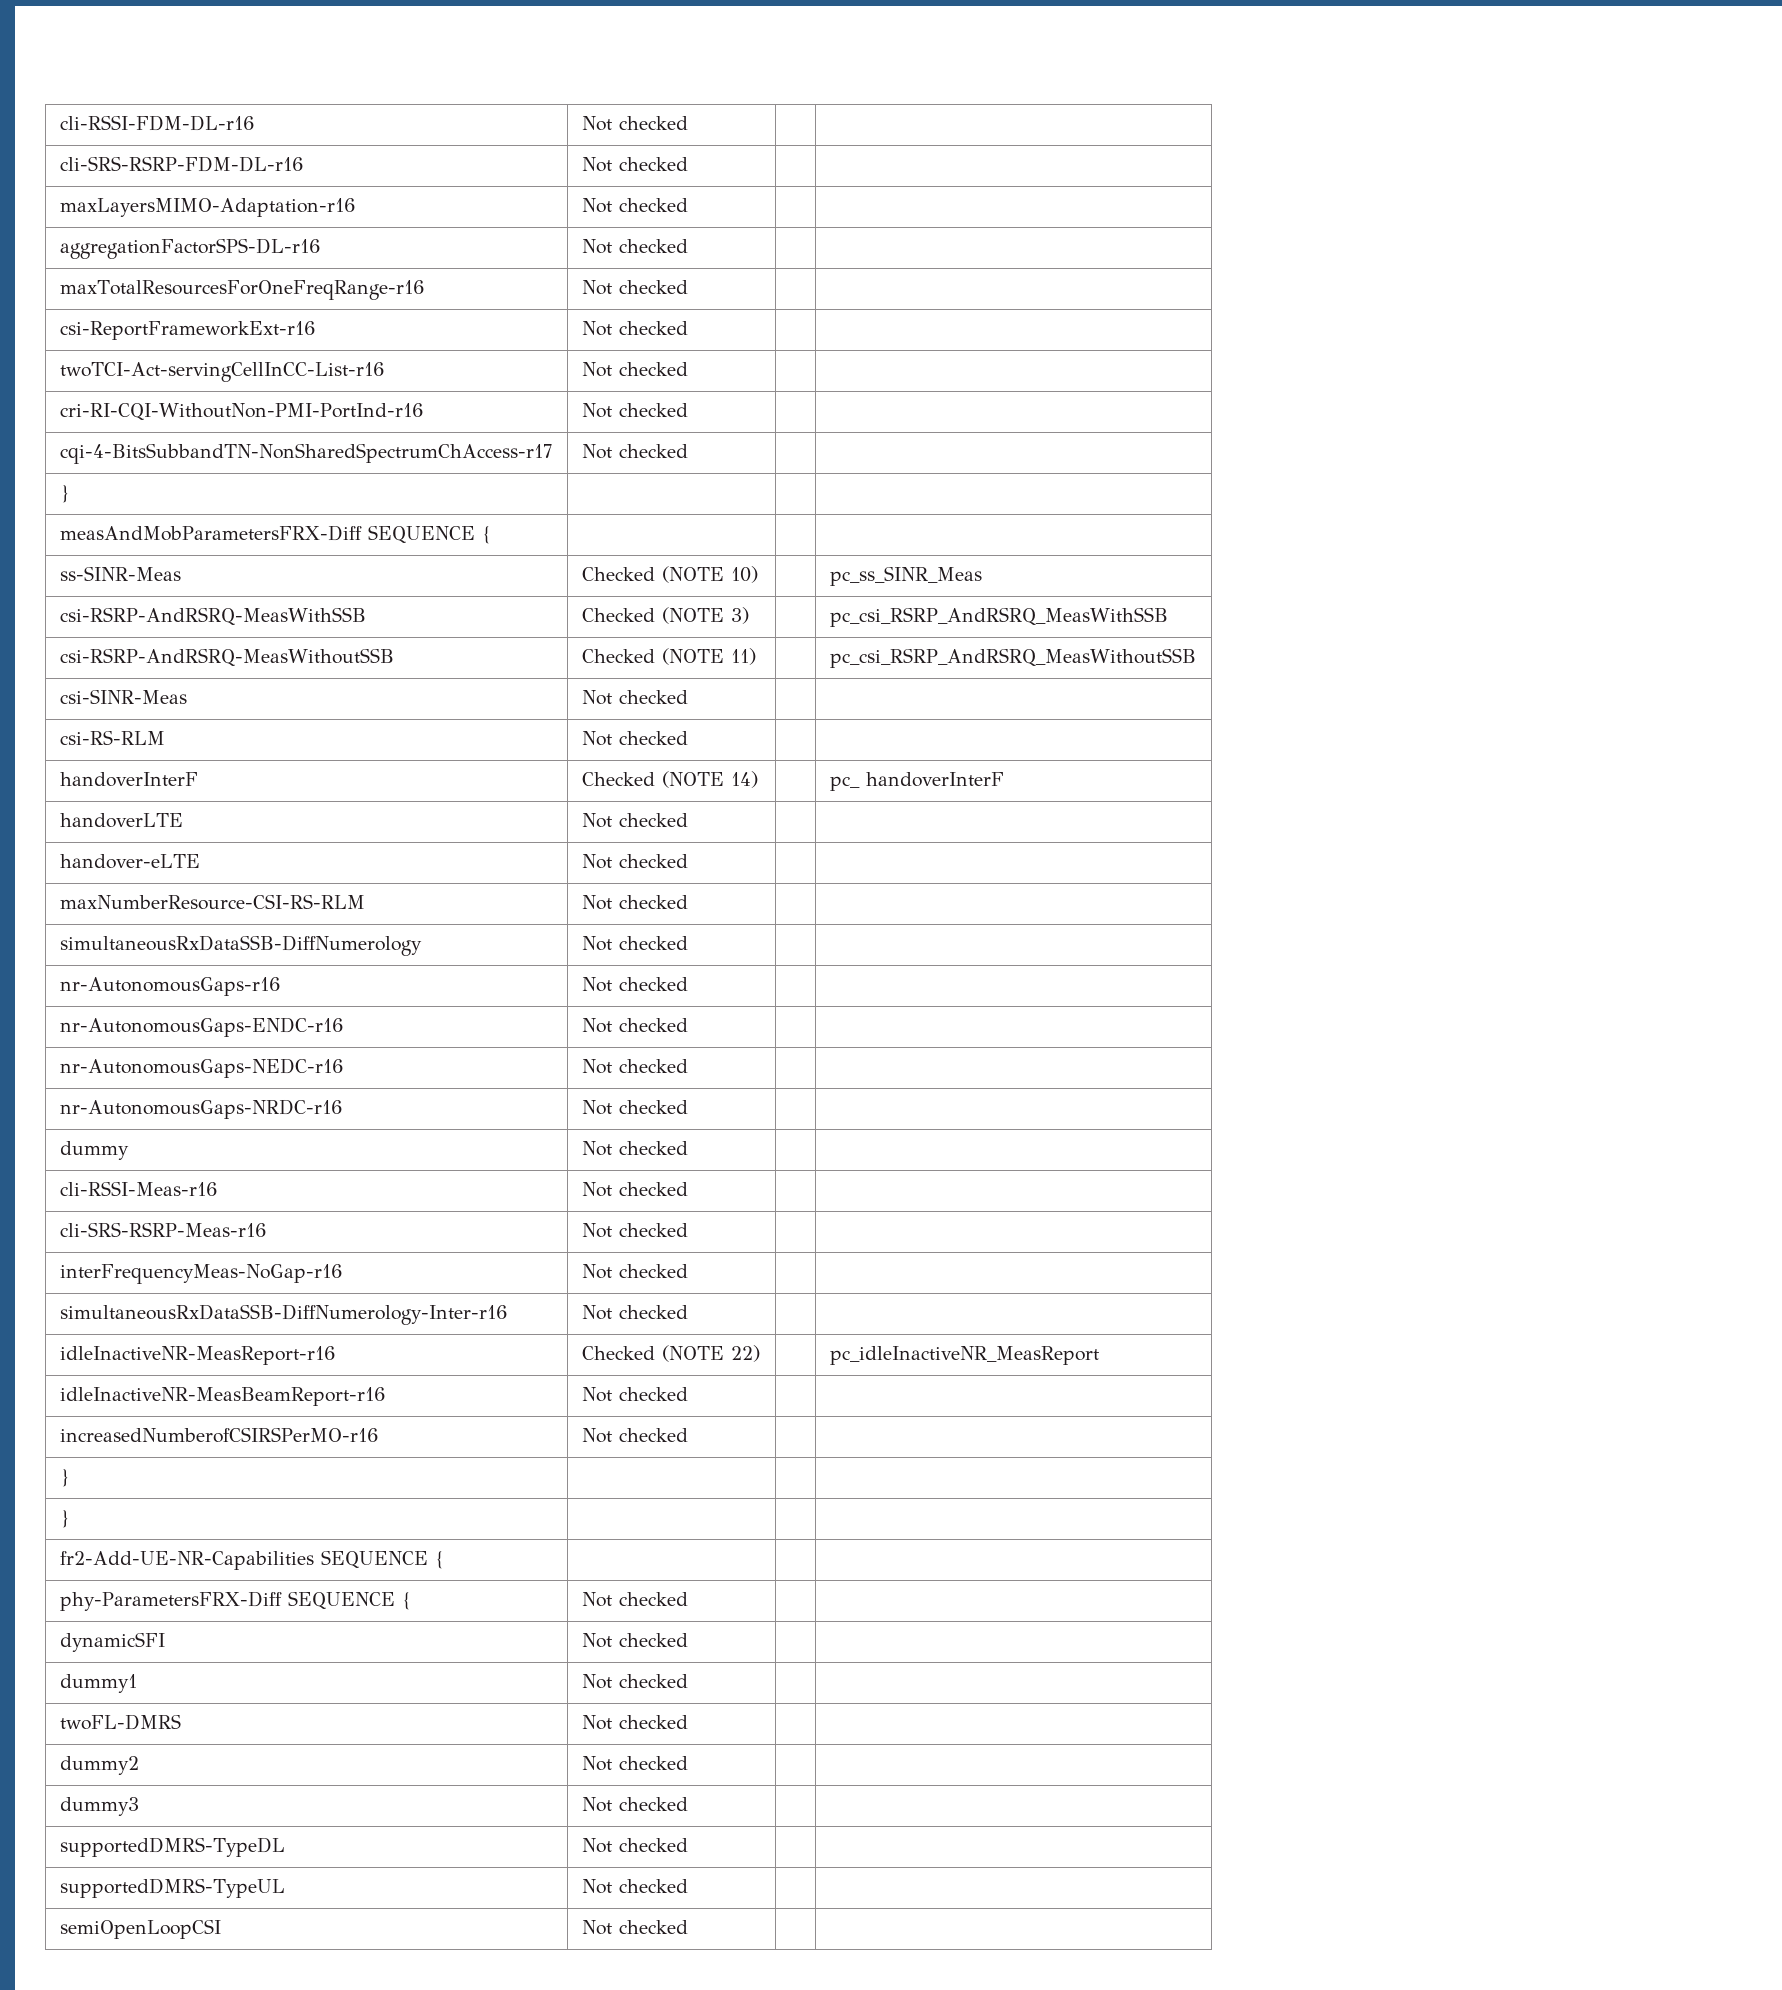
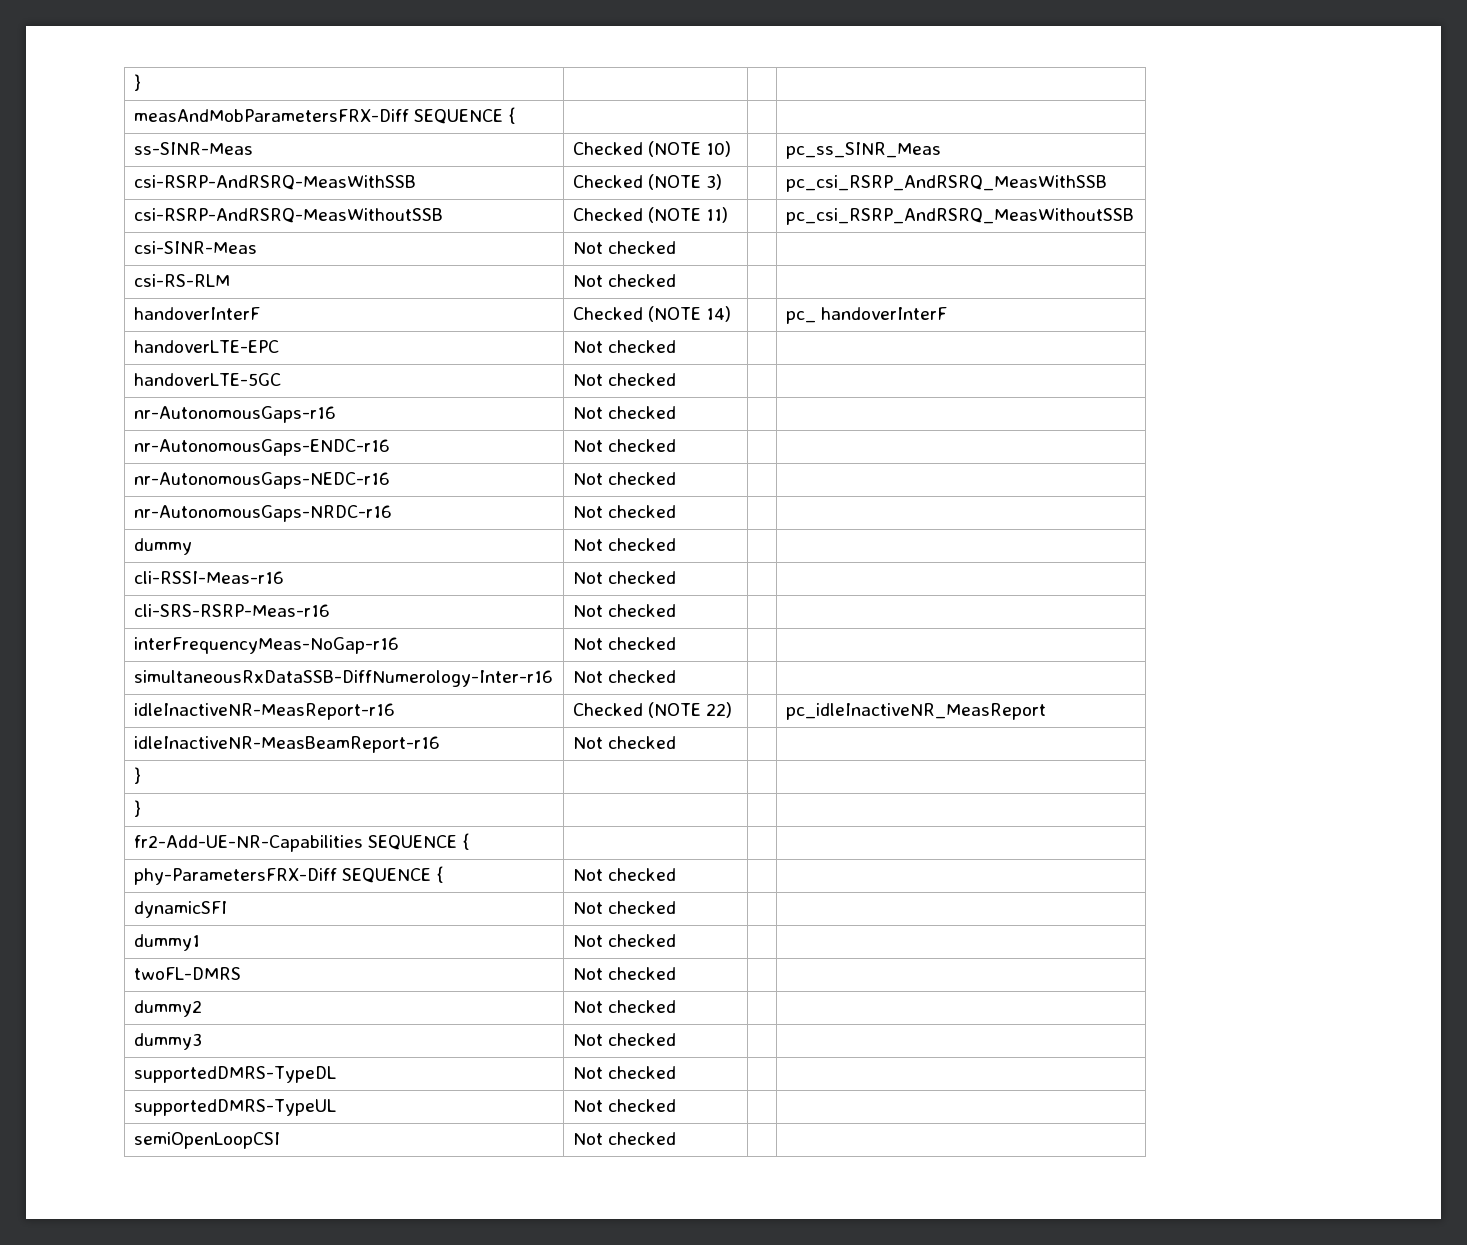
- cli-RSSI-FDM-DL-r16 | Not checked | |
- cli-SRS-RSRP-FDM-DL-r16 | Not checked | |
- maxLayersMIMO-Adaptation-r16 | Not checked | |
- aggregationFactorSPS-DL-r16 | Not checked | |
- maxTotalResourcesForOneFreqRange-r16 | Not checked | |
- csi-ReportFrameworkExt-r16 | Not checked | |
- twoTCI-Act-servingCellInCC-List-r16 | Not checked | |
- cri-RI-CQI-WithoutNon-PMI-PortInd-r16 | Not checked | |
- cqi-4-BitsSubbandTN-NonSharedSpectrumChAccess-r17 | Not checked | |
- handoverLTE | Not checked | |
- handover-eLTE | Not checked | |
- maxNumberResource-CSI-RS-RLM | Not checked | |
- simultaneousRxDataSSB-DiffNumerology | Not checked | |
+ handoverLTE-EPC | Not checked | |
+ handoverLTE-5GC | Not checked | |
- increasedNumberofCSIRSPerMO-r16 | Not checked | |

